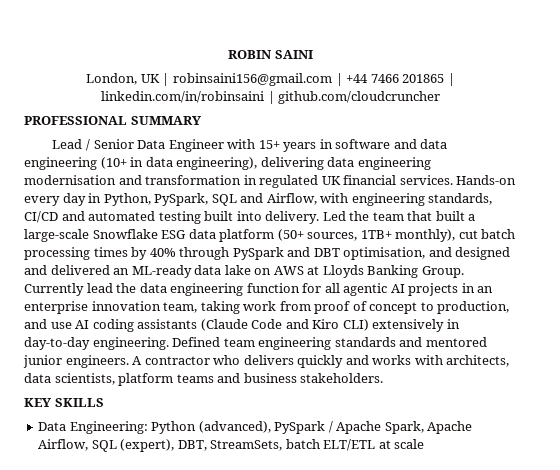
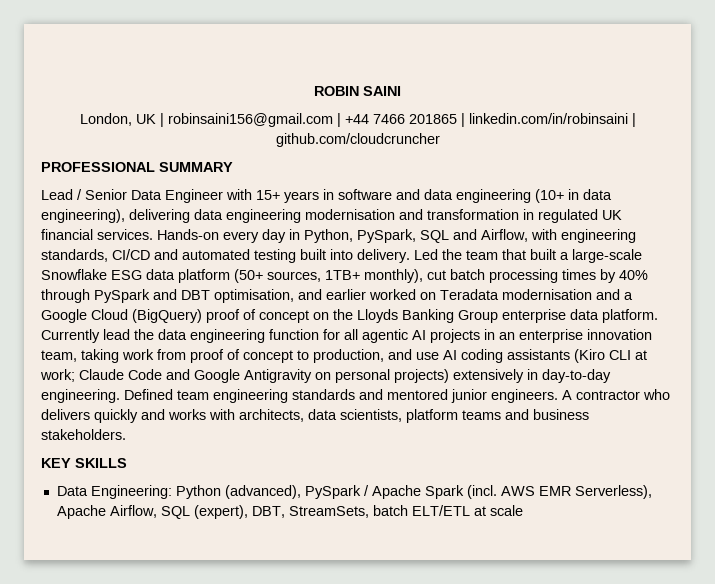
- Led the team that built a large-scale Snowflake ESG data platform (50+ sources, 1TB+ monthly), cut batch processing times by 40% through PySpark and DBT optimisation, and designed and delivered an ML-ready data lake on AWS at Lloyds Banking Group.
+ Led the team that built a large-scale Snowflake ESG data platform (50+ sources, 1TB+ monthly), cut batch processing times by 40% through PySpark and DBT optimisation, and earlier worked on Teradata modernisation and a Google Cloud (BigQuery) proof of concept on the Lloyds Banking Group enterprise data platform.
- Currently lead the data engineering function for all agentic AI projects in an enterprise innovation team, taking work from proof of concept to production, and use AI coding assistants (Claude Code and Kiro CLI) extensively in day-to-day engineering.
+ Currently lead the data engineering function for all agentic AI projects in an enterprise innovation team, taking work from proof of concept to production, and use AI coding assistants (Kiro CLI at work; Claude Code and Google Antigravity on personal projects) extensively in day-to-day engineering.
- Data Engineering: Python (advanced), PySpark / Apache Spark, Apache Airflow, SQL (expert), DBT, StreamSets, batch ELT/ETL at scale
+ Data Engineering: Python (advanced), PySpark / Apache Spark (incl. AWS EMR Serverless), Apache Airflow, SQL (expert), DBT, StreamSets, batch ELT/ETL at scale

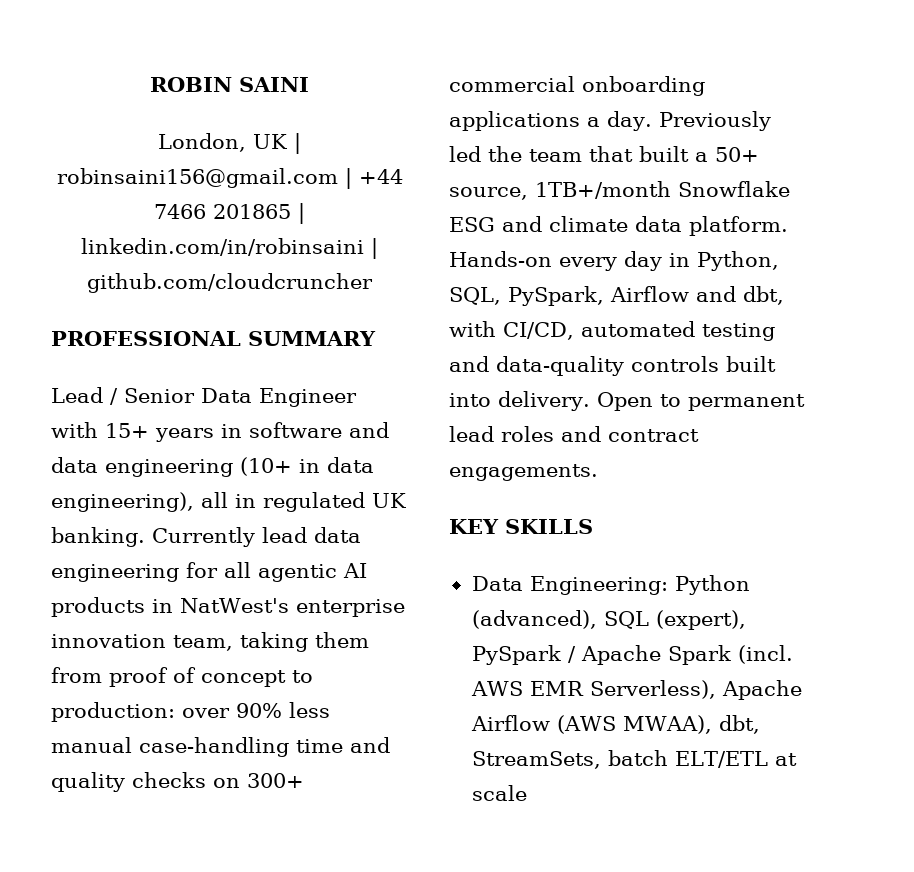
- Lead / Senior Data Engineer with 15+ years in software and data engineering (10+ in data engineering), delivering data engineering modernisation and transformation in regulated UK financial services.
+ Lead / Senior Data Engineer with 15+ years in software and data engineering (10+ in data engineering), all in regulated UK banking. Currently lead data engineering for all agentic AI products in NatWest's enterprise innovation team, taking them from proof of concept to production: over 90% less manual case-handling time and quality checks on 300+ commercial onboarding applications a day. Previously led the team that built a 50+ source, 1TB+/month Snowflake ESG and climate data platform.
- Hands-on every day in Python, PySpark, SQL and Airflow, with engineering standards, CI/CD and automated testing built into delivery. Led the team that built a large-scale Snowflake ESG data platform (50+ sources, 1TB+ monthly), cut batch processing times by 40% through PySpark and DBT optimisation, and earlier worked on Teradata modernisation and a Google Cloud (BigQuery) proof of concept on the Lloyds Banking Group enterprise data platform. Currently lead the data engineering function for all agentic AI projects in an enterprise innovation team, taking work from proof of concept to production, and use AI coding assistants (Kiro CLI at work; Claude Code and Google Antigravity on personal projects) extensively in day-to-day engineering. Defined team engineering standards and mentored junior engineers. A contractor who delivers quickly and works with architects, data scientists, platform teams and business stakeholders.
+ Hands-on every day in Python, SQL, PySpark, Airflow and dbt, with CI/CD, automated testing and data-quality controls built into delivery. Open to permanent lead roles and contract engagements.
- Data Engineering: Python (advanced), PySpark / Apache Spark (incl. AWS EMR Serverless), Apache Airflow, SQL (expert), DBT, StreamSets, batch ELT/ETL at scale
+ Data Engineering: Python (advanced), SQL (expert), PySpark / Apache Spark (incl. AWS EMR Serverless), Apache Airflow (AWS MWAA), dbt, StreamSets, batch ELT/ETL at scale

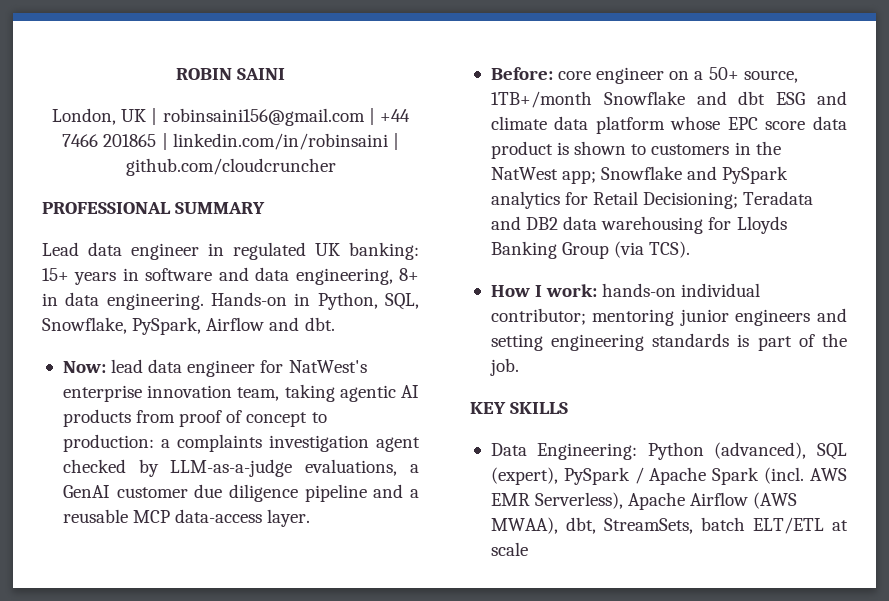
- Lead / Senior Data Engineer with 15+ years in software and data engineering (10+ in data engineering), all in regulated UK banking. Currently lead data engineering for all agentic AI products in NatWest's enterprise innovation team, taking them from proof of concept to production: over 90% less manual case-handling time and quality checks on 300+ commercial onboarding applications a day. Previously led the team that built a 50+ source, 1TB+/month Snowflake ESG and climate data platform. Hands-on every day in Python, SQL, PySpark, Airflow and dbt, with CI/CD, automated testing and data-quality controls built into delivery. Open to permanent lead roles and contract engagements.
+ Lead data engineer in regulated UK banking: 15+ years in software and data engineering, 8+ in data engineering. Hands-on in Python, SQL, Snowflake, PySpark, Airflow and dbt.
+ Now: lead data engineer for NatWest's enterprise innovation team, taking agentic AI products from proof of concept to production: a complaints investigation agent checked by LLM-as-a-judge evaluations, a GenAI customer due diligence pipeline and a reusable MCP data-access layer.
+ Before: core engineer on a 50+ source, 1TB+/month Snowflake and dbt ESG and climate data platform whose EPC score data product is shown to customers in the NatWest app; Snowflake and PySpark analytics for Retail Decisioning; Teradata and DB2 data warehousing for Lloyds Banking Group (via TCS).
+ How I work: hands-on individual contributor; mentoring junior engineers and setting engineering standards is part of the job.

